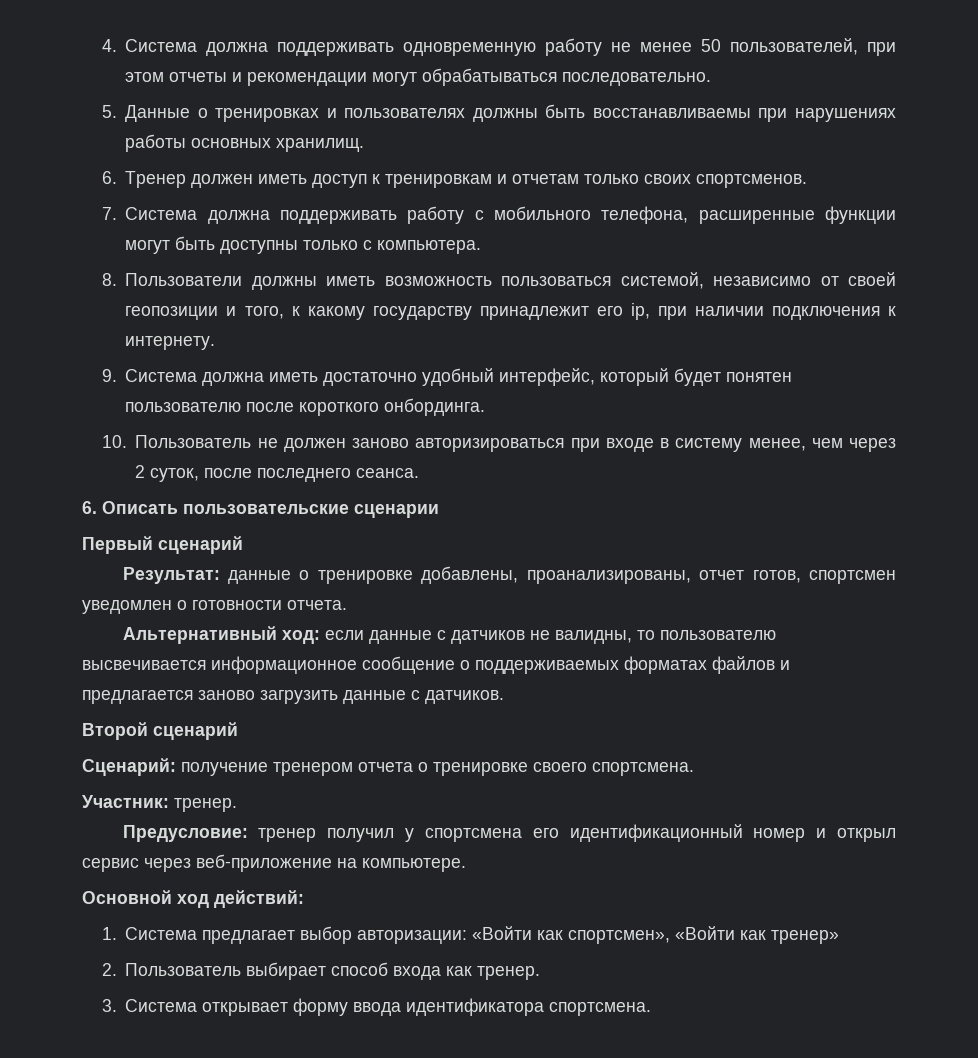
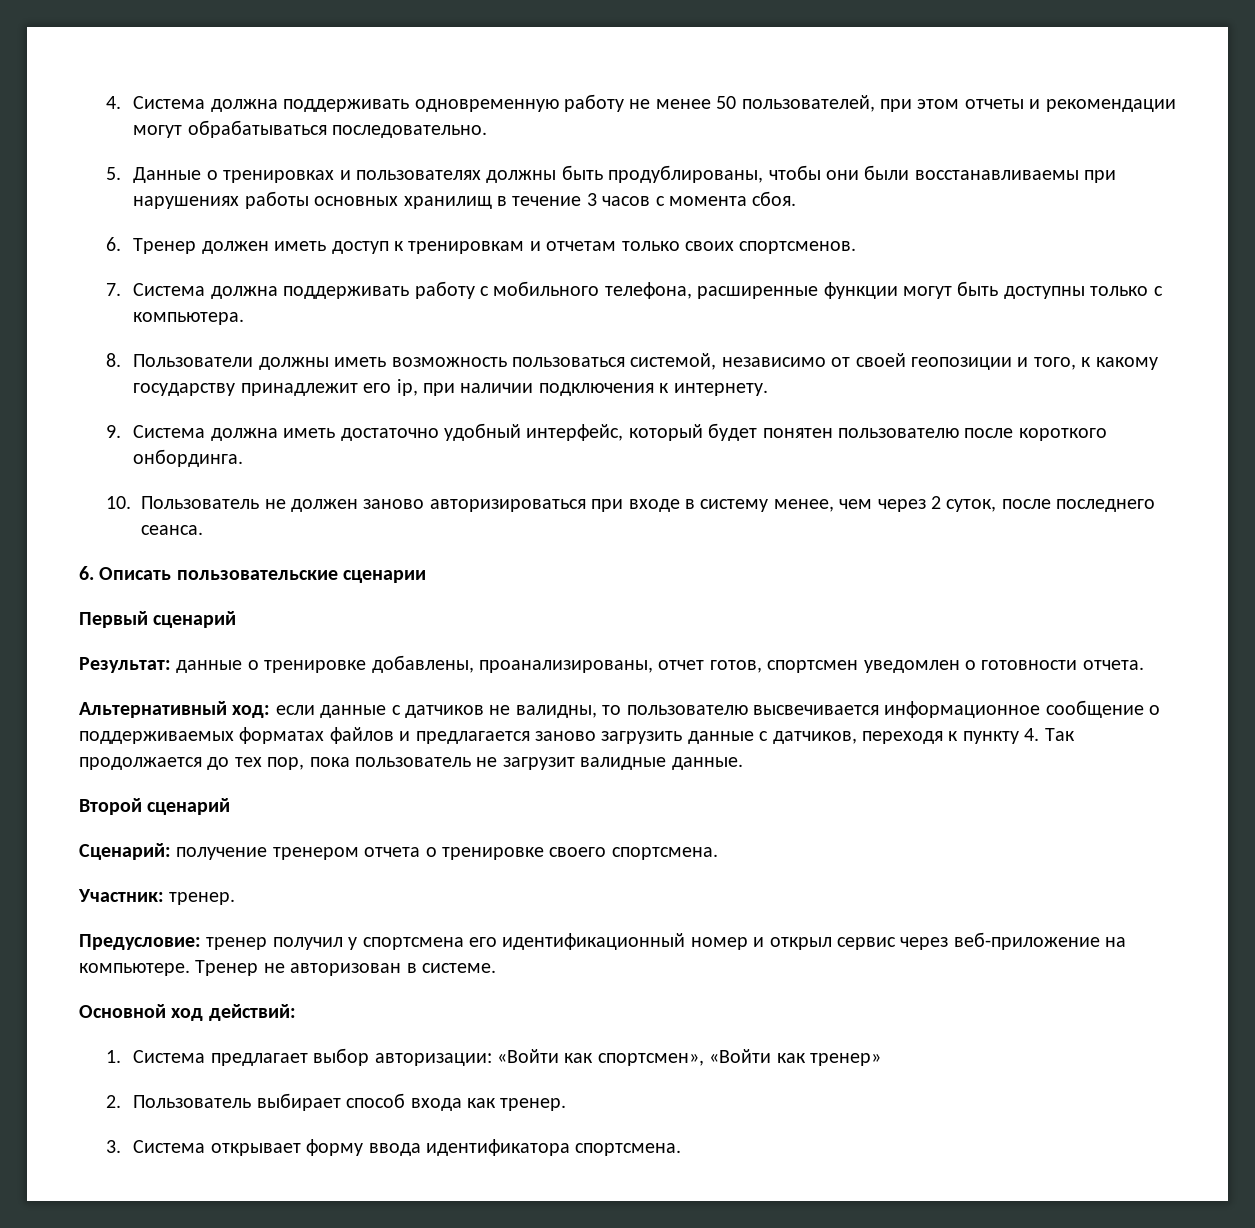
- 5. Данные о тренировках и пользователях должны быть восстанавливаемы при нарушениях работы основных хранилищ.
+ 5. Данные о тренировках и пользователях должны быть продублированы, чтобы они были восстанавливаемы при нарушениях работы основных хранилищ в течение 3 часов с момента сбоя.
- Альтернативный ход: если данные с датчиков не валидны, то пользователю высвечивается информационное сообщение о поддерживаемых форматах файлов и предлагается заново загрузить данные с датчиков.
+ Альтернативный ход: если данные с датчиков не валидны, то пользователю высвечивается информационное сообщение о поддерживаемых форматах файлов и предлагается заново загрузить данные с датчиков, переходя к пункту 4. Так продолжается до тех пор, пока пользователь не загрузит валидные данные.
+ Тренер не авторизован в системе.

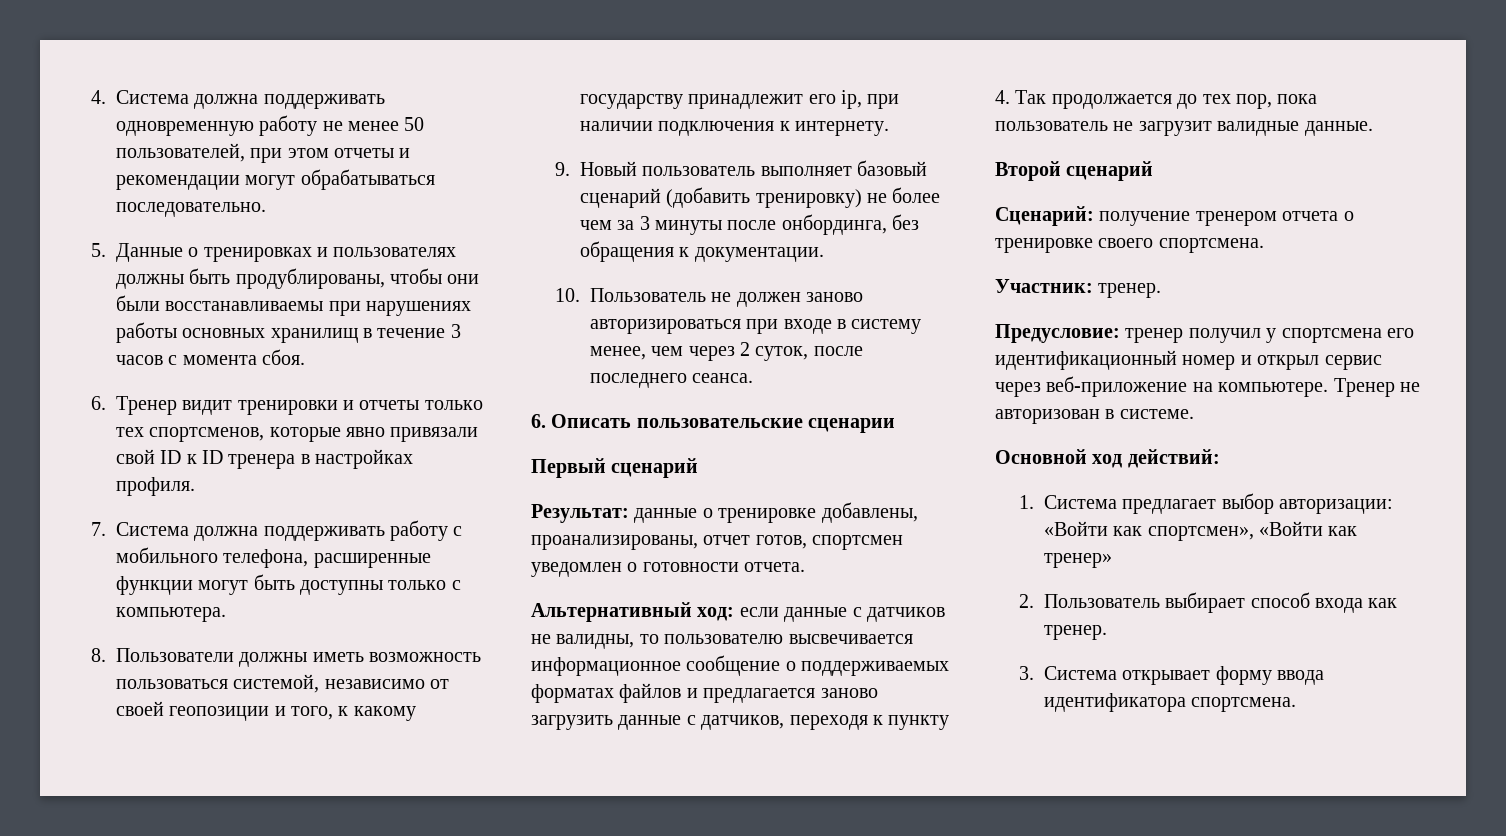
- 6. Тренер должен иметь доступ к тренировкам и отчетам только своих спортсменов.
+ 6. Тренер видит тренировки и отчеты только тех спортсменов, которые явно привязали свой ID к ID тренера в настройках профиля.
- 9. Система должна иметь достаточно удобный интерфейс, который будет понятен пользователю после короткого онбординга.
+ 9. Новый пользователь выполняет базовый сценарий (добавить тренировку) не более чем за 3 минуты после онбординга, без обращения к документации.

